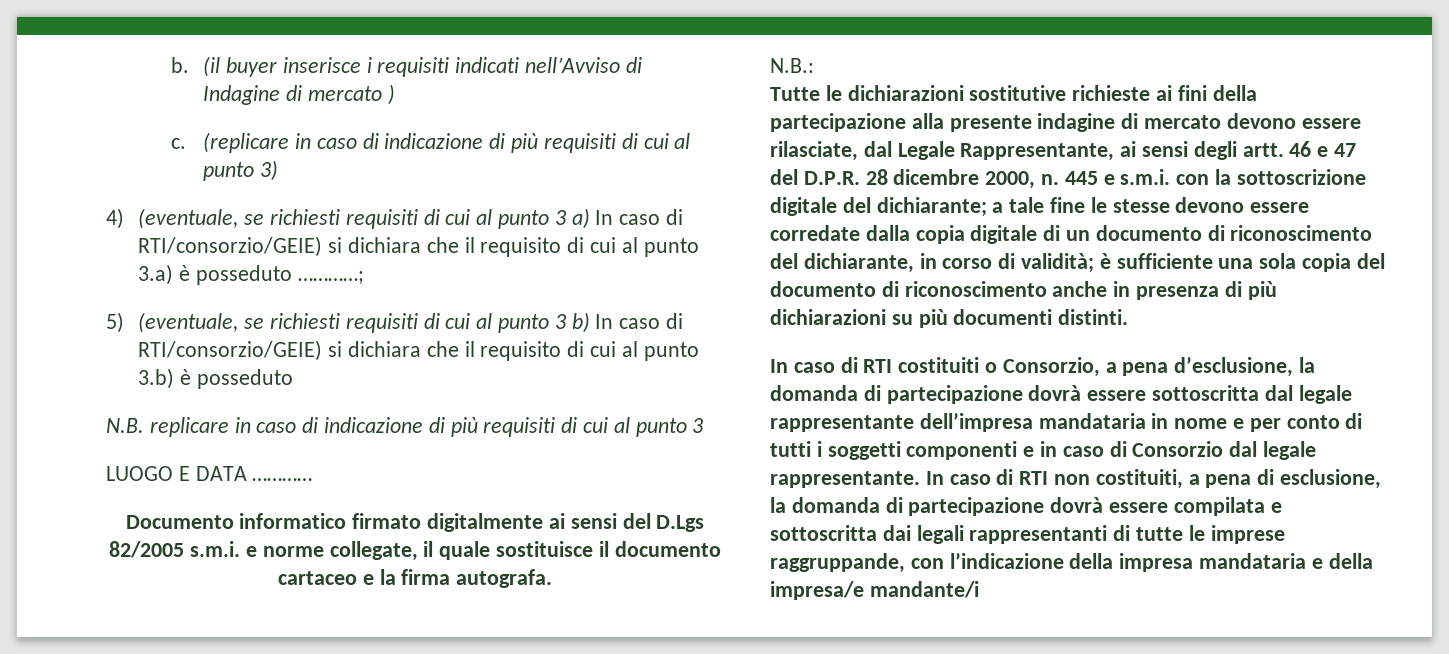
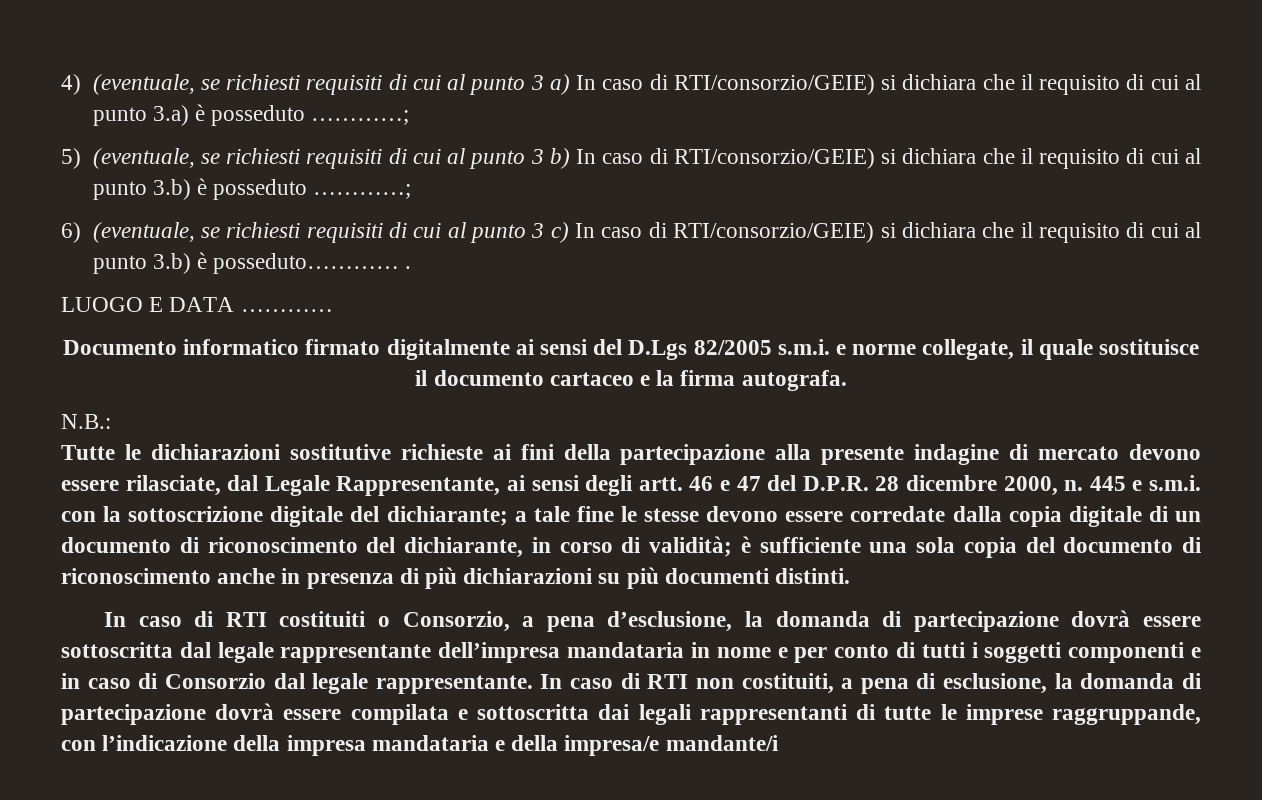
- b. (il buyer inserisce i requisiti indicati nell’Avviso di Indagine di mercato )
- c. (replicare in caso di indicazione di più requisiti di cui al punto 3)
- 5) (eventuale, se richiesti requisiti di cui al punto 3 b) In caso di RTI/consorzio/GEIE) si dichiara che il requisito di cui al punto 3.b) è posseduto
- N.B. replicare in caso di indicazione di più requisiti di cui al punto 3
+ 5) (eventuale, se richiesti requisiti di cui al punto 3 b) In caso di RTI/consorzio/GEIE) si dichiara che il requisito di cui al punto 3.b) è posseduto …………;
+ 6) (eventuale, se richiesti requisiti di cui al punto 3 c) In caso di RTI/consorzio/GEIE) si dichiara che il requisito di cui al punto 3.b) è posseduto………… .

